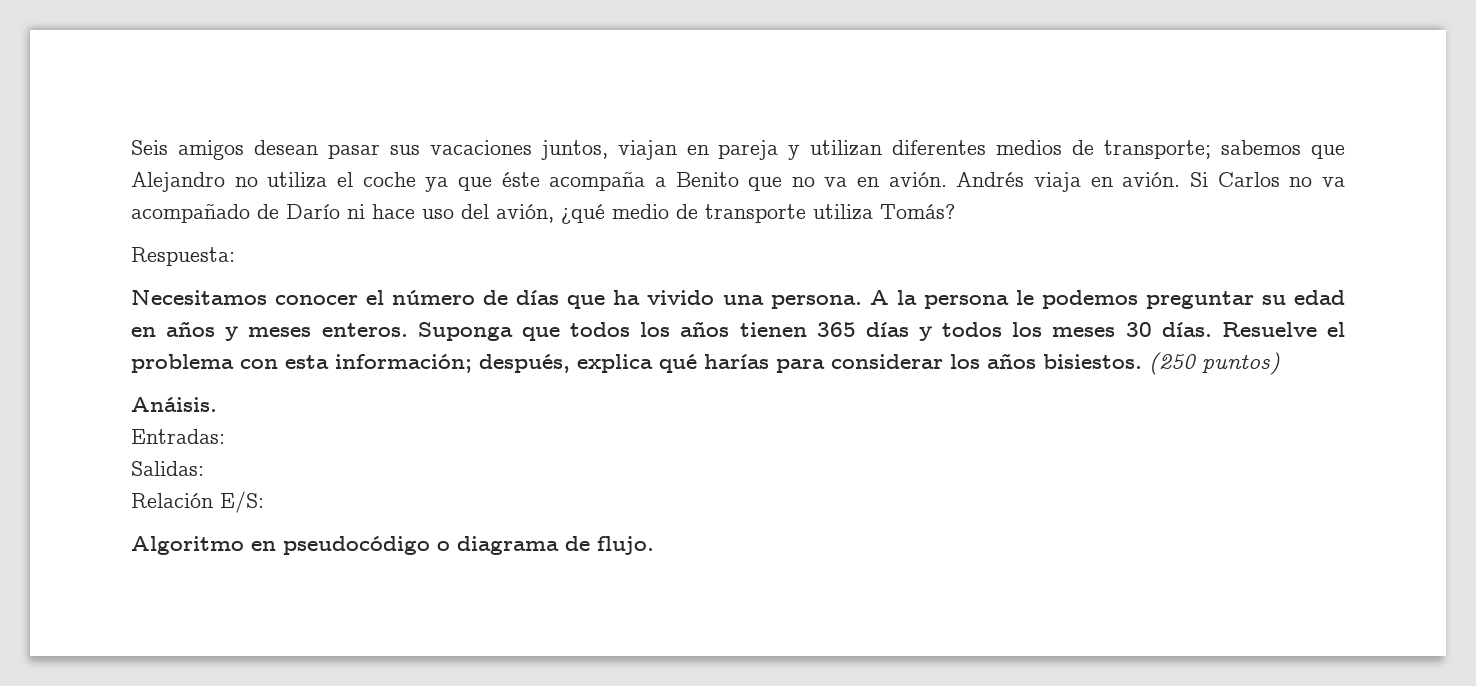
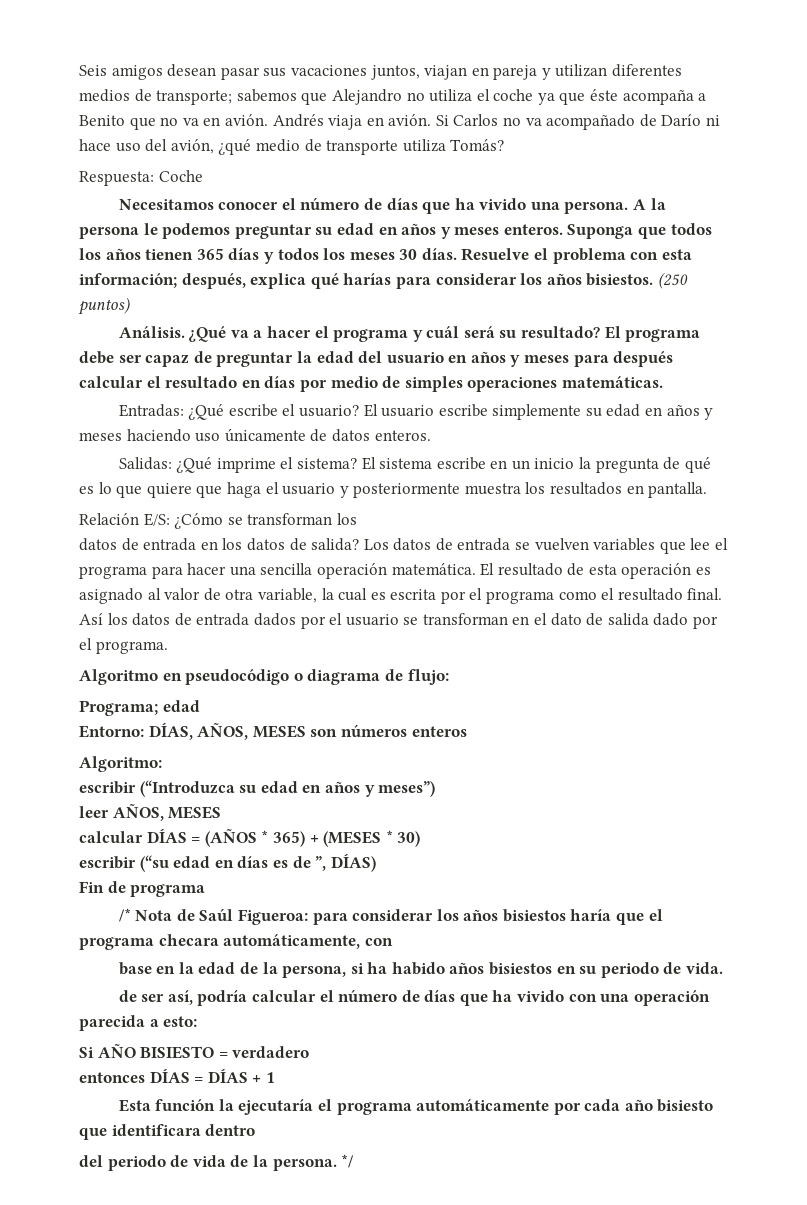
- Respuesta:
+ Respuesta: Coche
- Anáisis.
- Entradas:
- Salidas:
- Relación E/S:
+ Análisis. ¿Qué va a hacer el programa y cuál será su resultado? El programa debe ser capaz de preguntar la edad del usuario en años y meses para después calcular el resultado en días por medio de simples operaciones matemáticas.
+ Entradas: ¿Qué escribe el usuario? El usuario escribe simplemente su edad en años y meses haciendo uso únicamente de datos enteros.
+ Salidas: ¿Qué imprime el sistema? El sistema escribe en un inicio la pregunta de qué es lo que quiere que haga el usuario y posteriormente muestra los resultados en pantalla.
+ Relación E/S: ¿Cómo se transforman los
+ datos de entrada en los datos de salida? Los datos de entrada se vuelven variables que lee el programa para hacer una sencilla operación matemática. El resultado de esta operación es asignado al valor de otra variable, la cual es escrita por el programa como el resultado final. Así los datos de entrada dados por el usuario se transforman en el dato de salida dado por el programa.
- Algoritmo en pseudocódigo o diagrama de flujo.
+ Algoritmo en pseudocódigo o diagrama de flujo:
+ Programa; edad
+ Entorno: DÍAS, AÑOS, MESES son números enteros
+ Algoritmo:
+ escribir (“Introduzca su edad en años y meses”)
+ leer AÑOS, MESES
+ calcular DÍAS = (AÑOS * 365) + (MESES * 30)
+ escribir (“su edad en días es de ”, DÍAS)
+ Fin de programa
+ /* Nota de Saúl Figueroa: para considerar los años bisiestos haría que el programa checara automáticamente, con
+ base en la edad de la persona, si ha habido años bisiestos en su periodo de vida.
+ de ser así, podría calcular el número de días que ha vivido con una operación parecida a esto:
+ Si AÑO BISIESTO = verdadero
+ entonces DÍAS = DÍAS + 1
+ Esta función la ejecutaría el programa automáticamente por cada año bisiesto que identificara dentro
+ del periodo de vida de la persona. */

